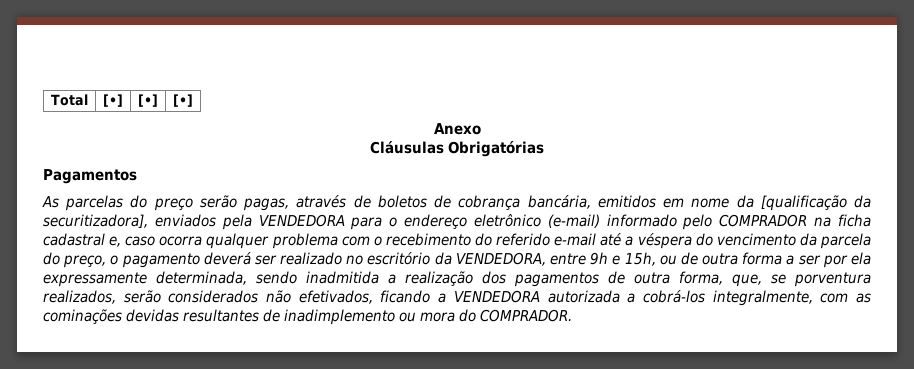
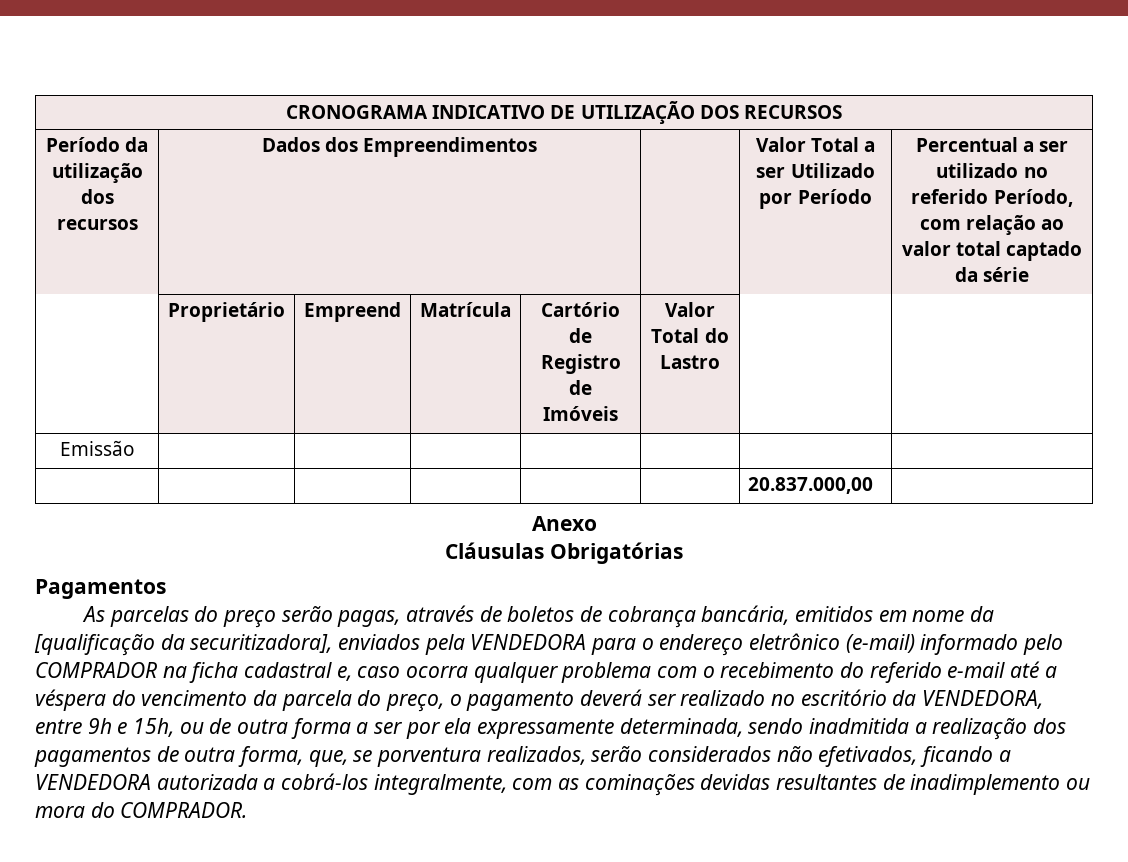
- Total | [•] | [•] | [•]
+ CRONOGRAMA INDICATIVO DE UTILIZAÇÃO DOS RECURSOS
+ Período da utilização dos recursos | Dados dos Empreendimentos | | Valor Total a ser Utilizado por Período | Percentual a ser utilizado no referido Período, com relação ao valor total captado da série
+ | Proprietário | Empreend | Matrícula | Cartório de Registro de Imóveis | Valor Total do Lastro | |
+ Emissão | | | | | | |
+ | | | | | | 20.837.000,00 |

